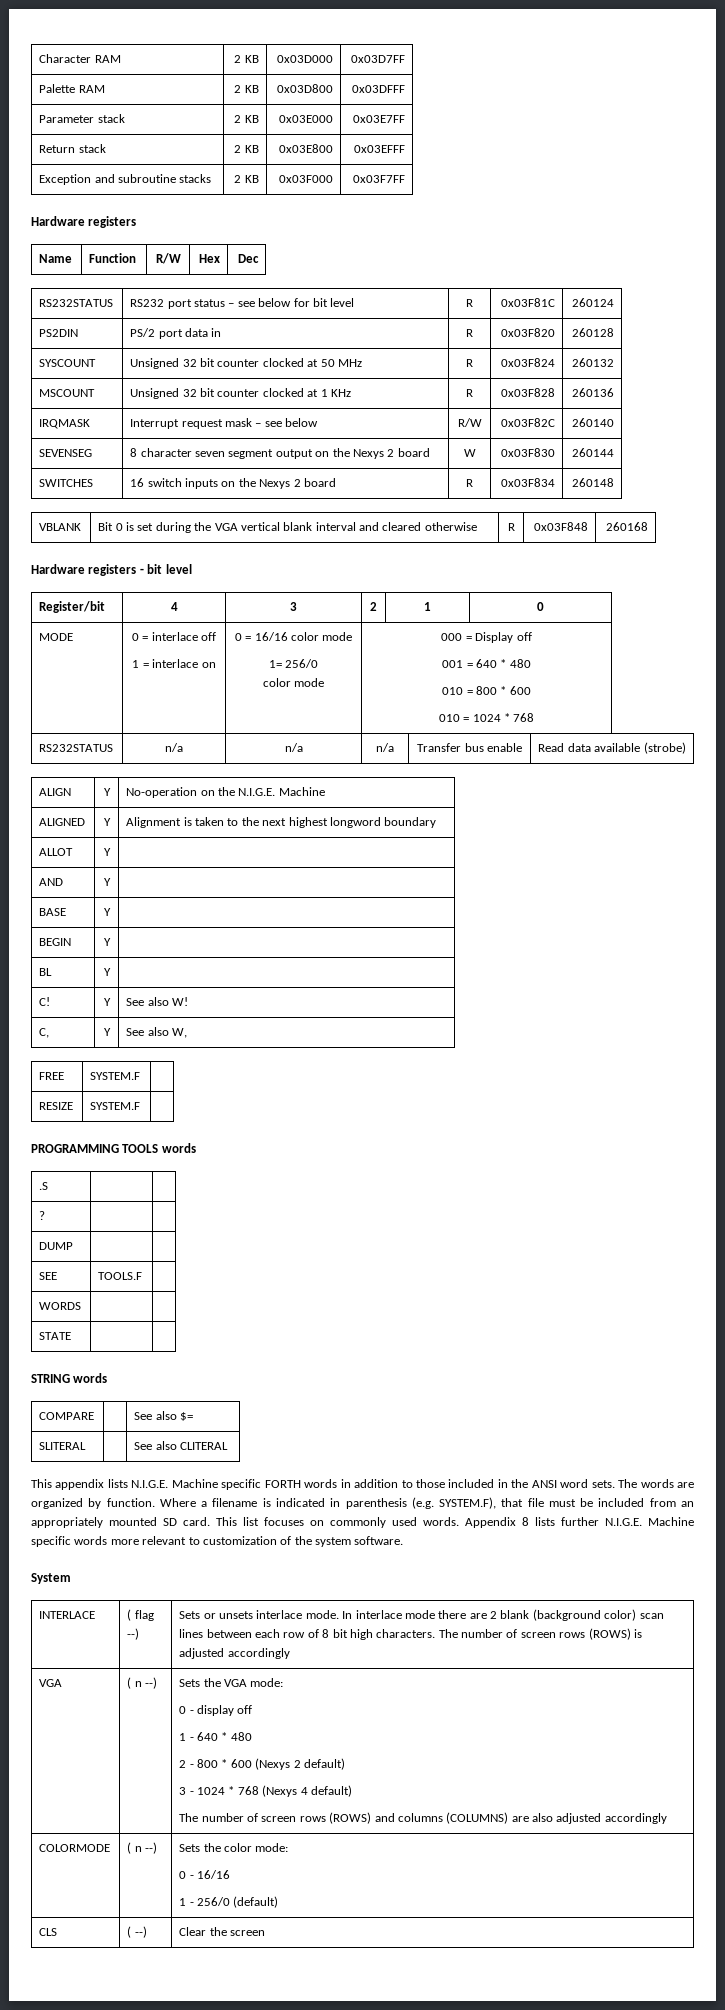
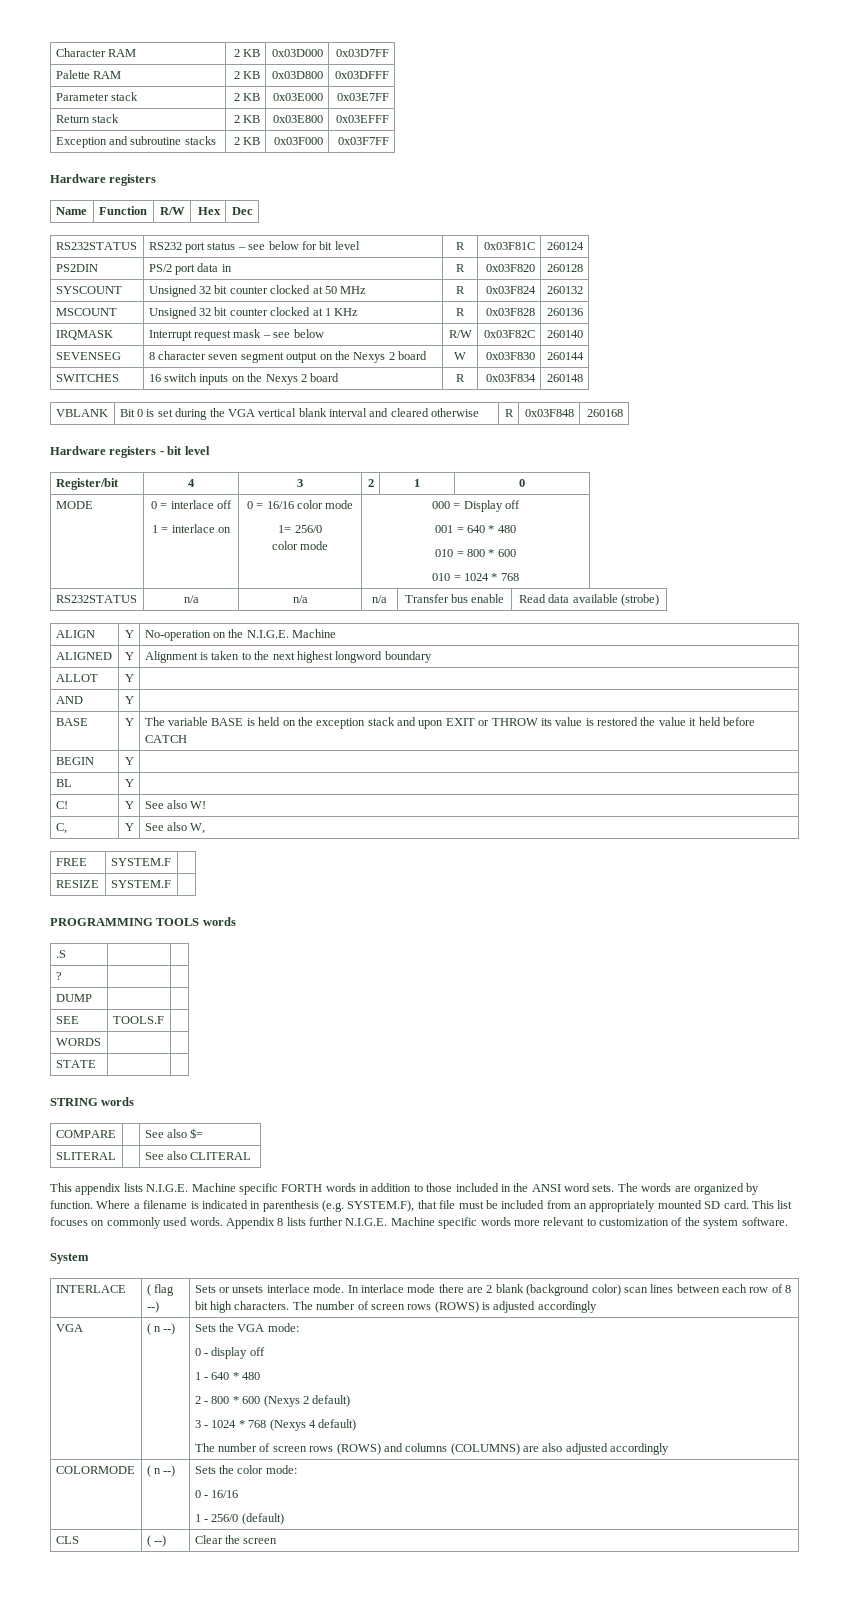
- BASE | Y |
+ BASE | Y | The variable BASE is held on the exception stack and upon EXIT or THROW its value is restored the value it held before CATCH

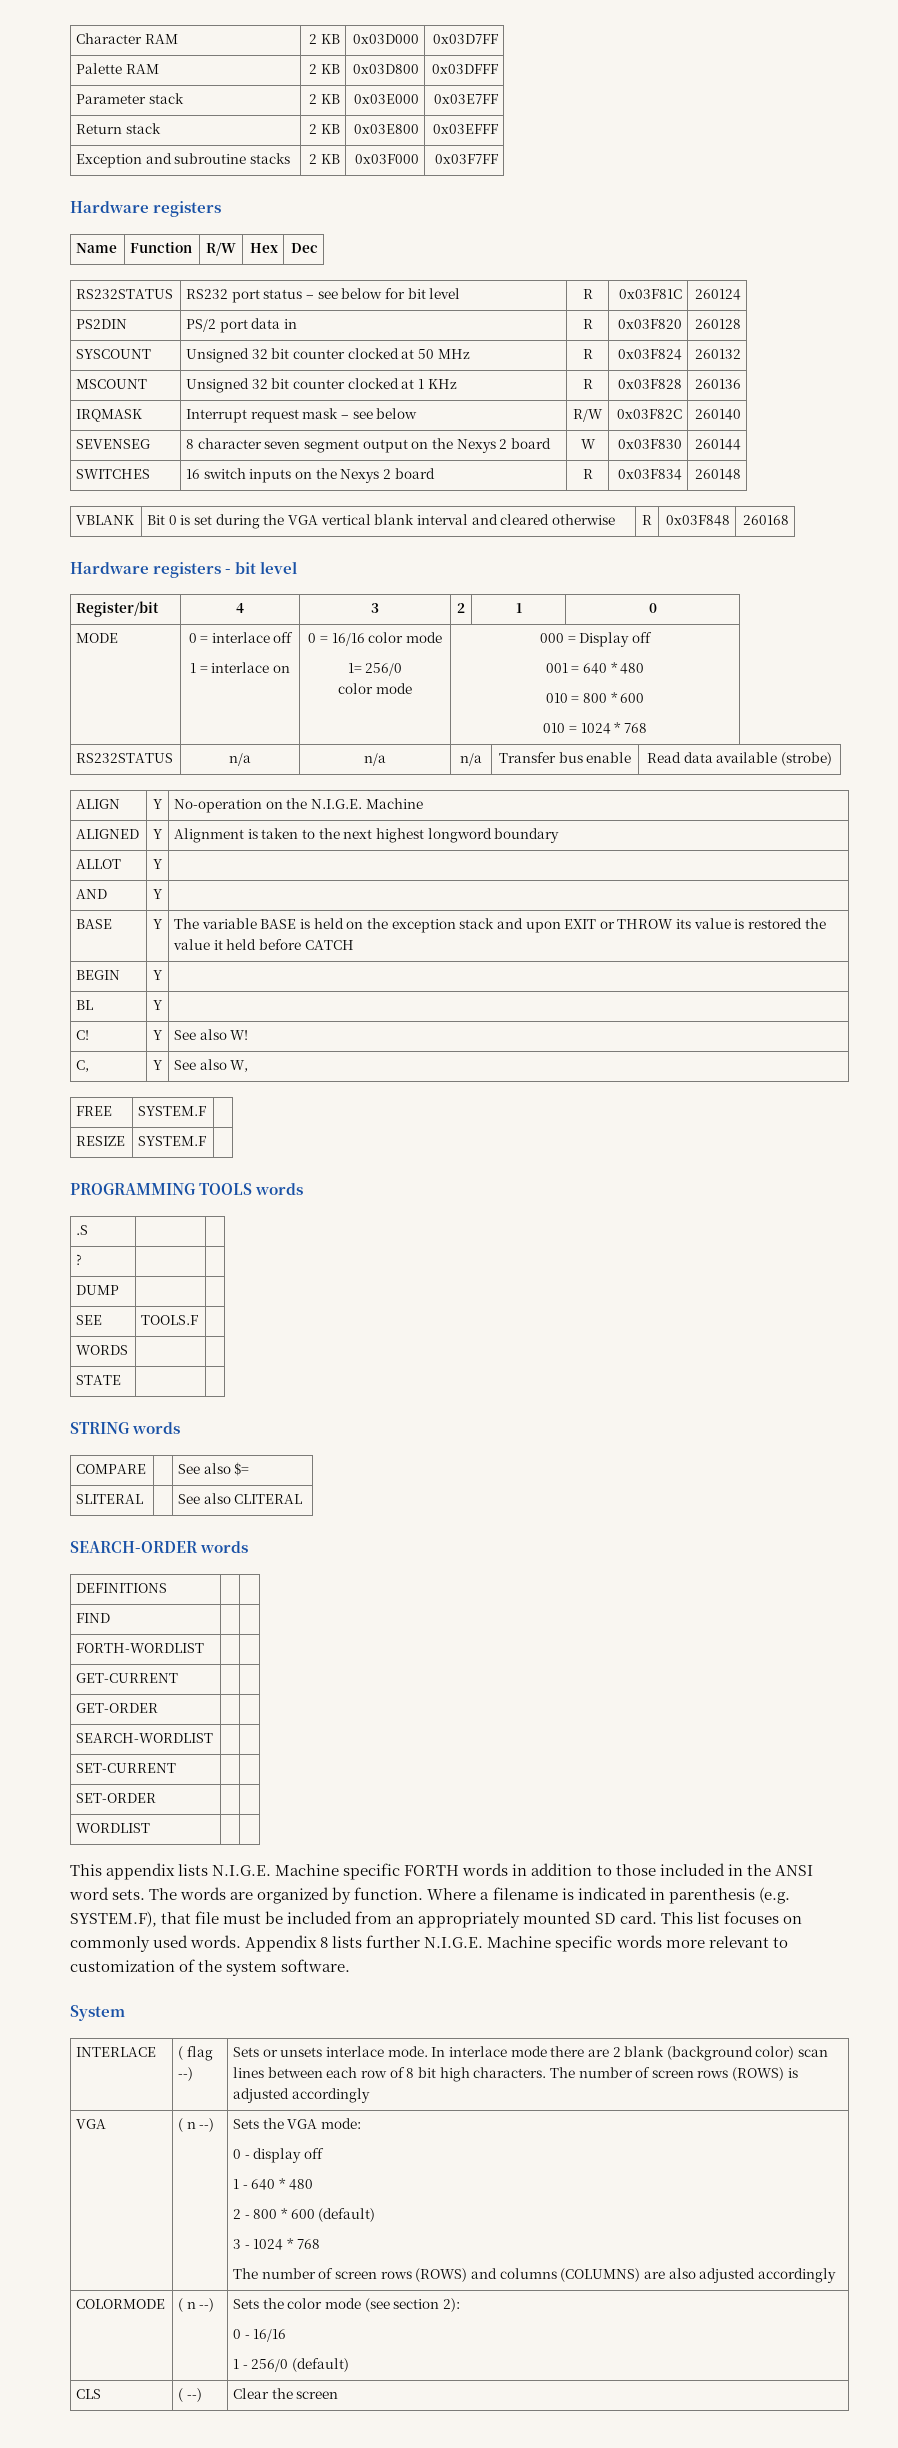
+ SEARCH-ORDER words
+ DEFINITIONS | |
+ FIND | |
+ FORTH-WORDLIST | |
+ GET-CURRENT | |
+ GET-ORDER | |
+ SEARCH-WORDLIST | |
+ SET-CURRENT | |
+ SET-ORDER | |
+ WORDLIST | |
- 2 - 800 * 600 (Nexys 2 default)
+ 2 - 800 * 600 (default)
- 3 - 1024 * 768 (Nexys 4 default)
+ 3 - 1024 * 768
- COLORMODE | ( n --) | Sets the color mode:
+ COLORMODE | ( n --) | Sets the color mode (see section 2):

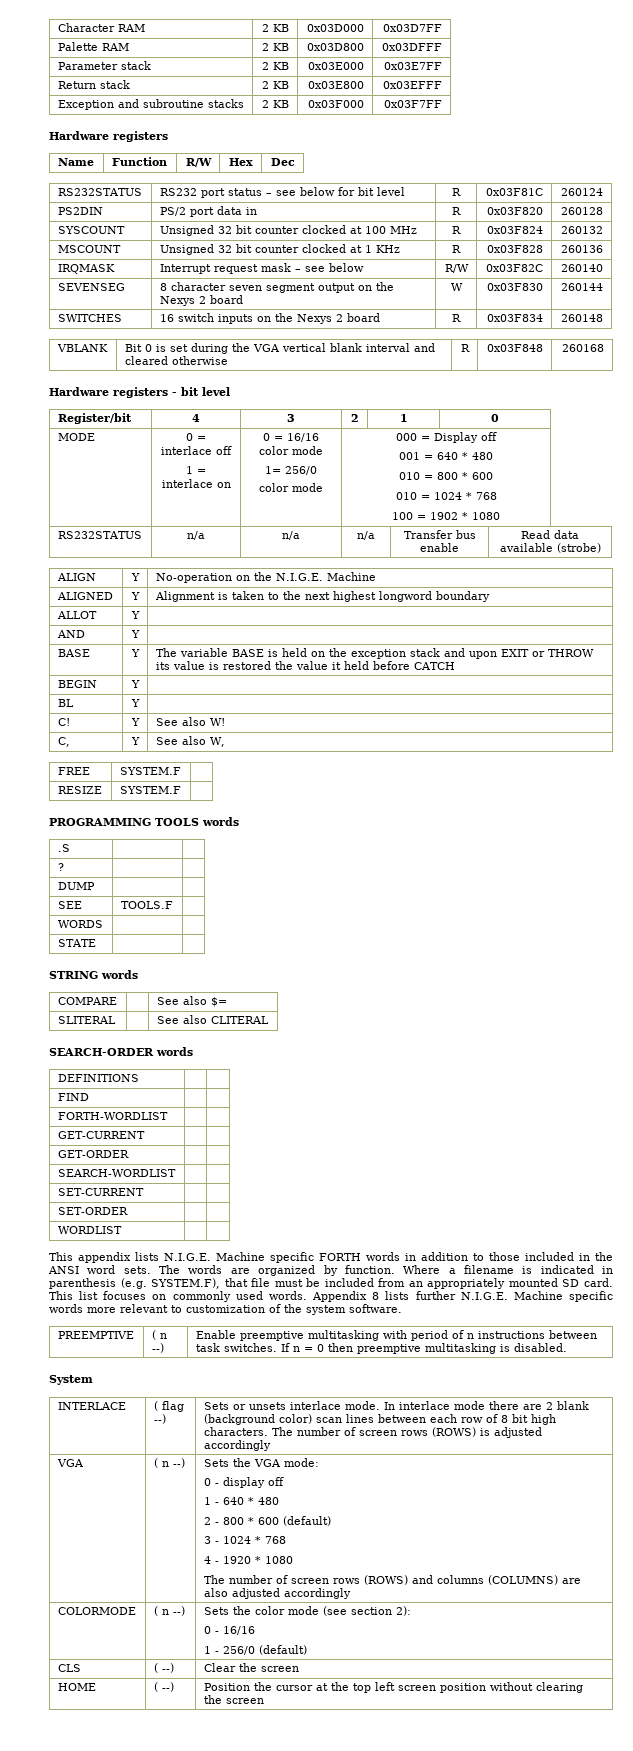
- SYSCOUNT | Unsigned 32 bit counter clocked at 50 MHz | R | 0x03F824 | 260132
+ SYSCOUNT | Unsigned 32 bit counter clocked at 100 MHz | R | 0x03F824 | 260132
+ 100 = 1902 * 1080
+ PREEMPTIVE | ( n --) | Enable preemptive multitasking with period of n instructions between task switches. If n = 0 then preemptive multitasking is disabled.
+ 4 - 1920 * 1080
+ HOME | ( --) | Position the cursor at the top left screen position without clearing the screen

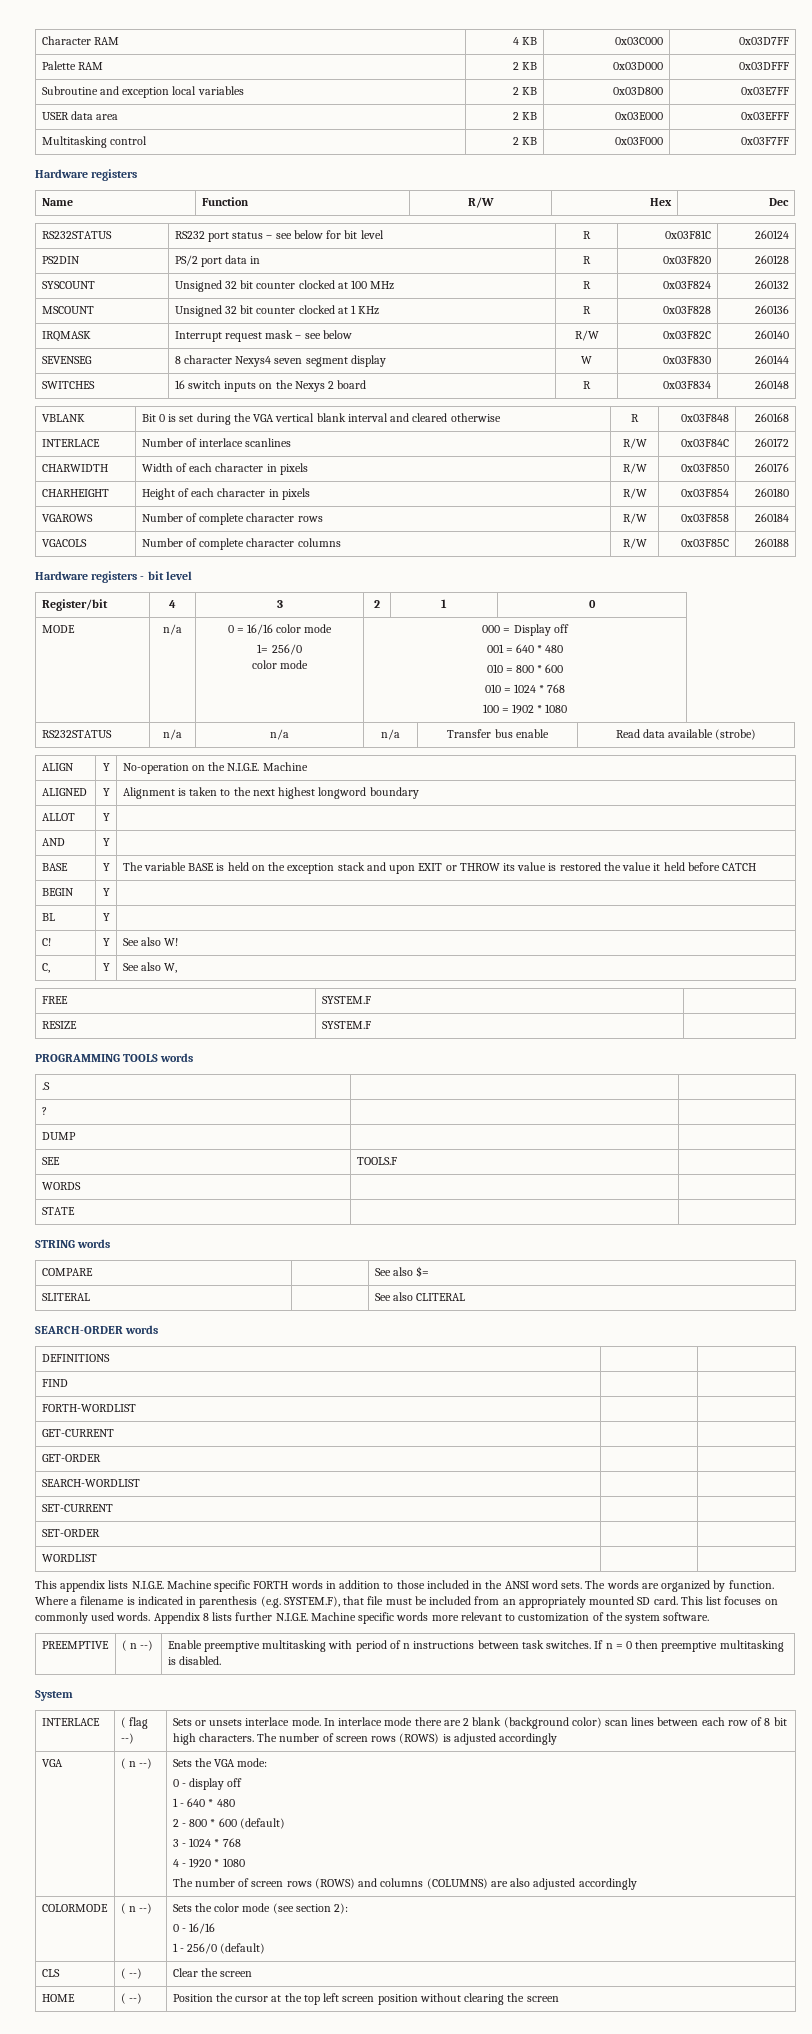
- Character RAM | 2 KB | 0x03D000 | 0x03D7FF
+ Character RAM | 4 KB | 0x03C000 | 0x03D7FF
- Palette RAM | 2 KB | 0x03D800 | 0x03DFFF
+ Palette RAM | 2 KB | 0x03D000 | 0x03DFFF
- Parameter stack | 2 KB | 0x03E000 | 0x03E7FF
- Return stack | 2 KB | 0x03E800 | 0x03EFFF
- Exception and subroutine stacks | 2 KB | 0x03F000 | 0x03F7FF
+ Subroutine and exception local variables | 2 KB | 0x03D800 | 0x03E7FF
+ USER data area | 2 KB | 0x03E000 | 0x03EFFF
+ Multitasking control | 2 KB | 0x03F000 | 0x03F7FF
- SEVENSEG | 8 character seven segment output on the Nexys 2 board | W | 0x03F830 | 260144
+ SEVENSEG | 8 character Nexys4 seven segment display | W | 0x03F830 | 260144
+ INTERLACE | Number of interlace scanlines | R/W | 0x03F84C | 260172
+ CHARWIDTH | Width of each character in pixels | R/W | 0x03F850 | 260176
+ CHARHEIGHT | Height of each character in pixels | R/W | 0x03F854 | 260180
+ VGAROWS | Number of complete character rows | R/W | 0x03F858 | 260184
+ VGACOLS | Number of complete character columns | R/W | 0x03F85C | 260188
- MODE | 0 = interlace off
- 1 = interlace on
+ MODE | n/a

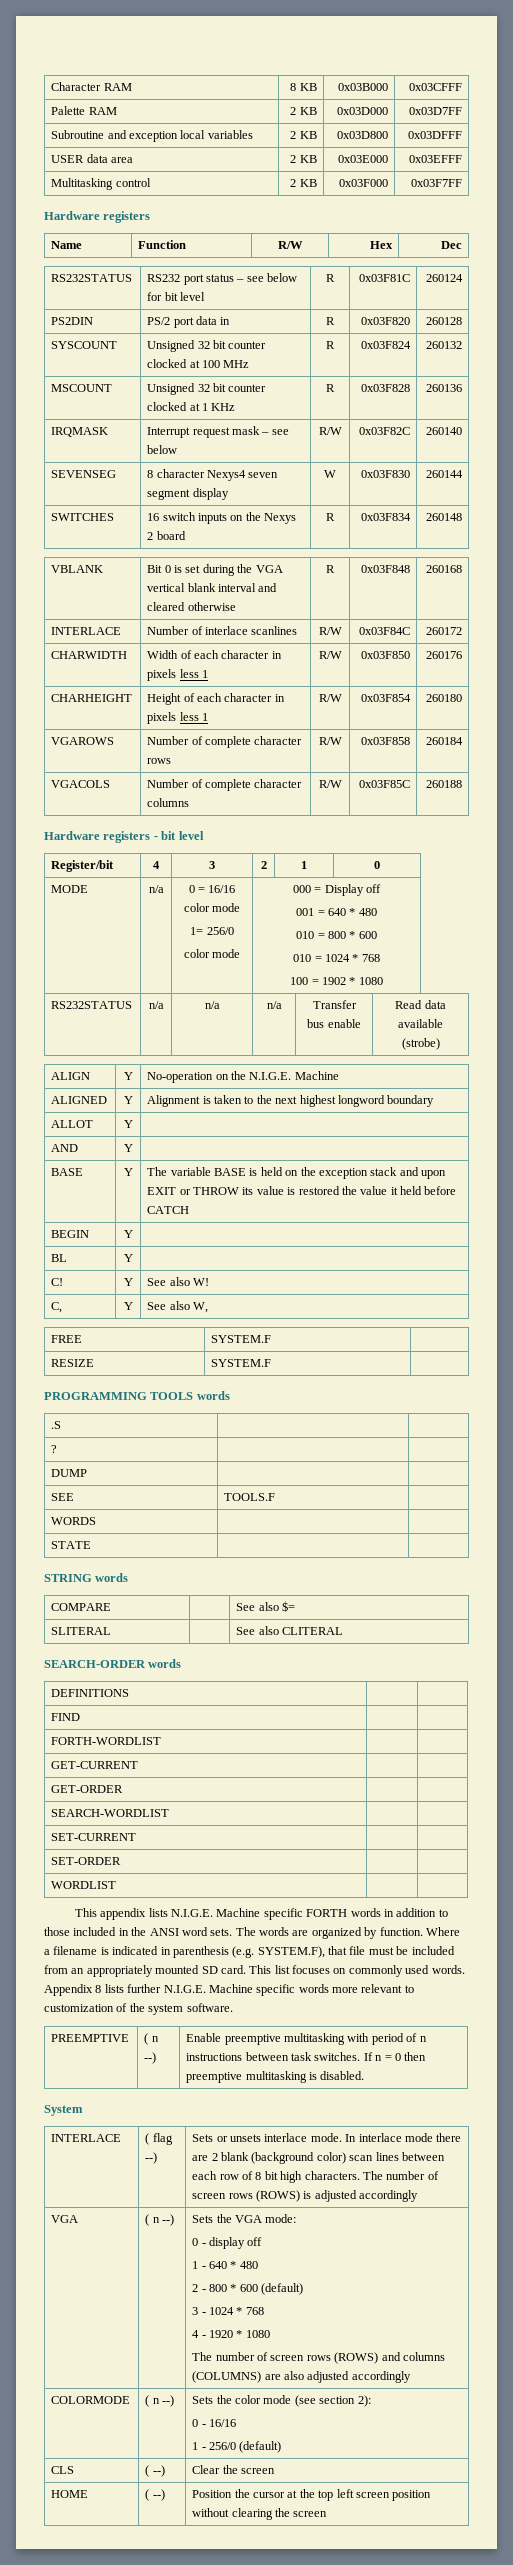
- Character RAM | 4 KB | 0x03C000 | 0x03D7FF
+ Character RAM | 8 KB | 0x03B000 | 0x03CFFF
- Palette RAM | 2 KB | 0x03D000 | 0x03DFFF
+ Palette RAM | 2 KB | 0x03D000 | 0x03D7FF
- Subroutine and exception local variables | 2 KB | 0x03D800 | 0x03E7FF
+ Subroutine and exception local variables | 2 KB | 0x03D800 | 0x03DFFF
- CHARWIDTH | Width of each character in pixels | R/W | 0x03F850 | 260176
+ CHARWIDTH | Width of each character in pixels less 1 | R/W | 0x03F850 | 260176
- CHARHEIGHT | Height of each character in pixels | R/W | 0x03F854 | 260180
+ CHARHEIGHT | Height of each character in pixels less 1 | R/W | 0x03F854 | 260180

